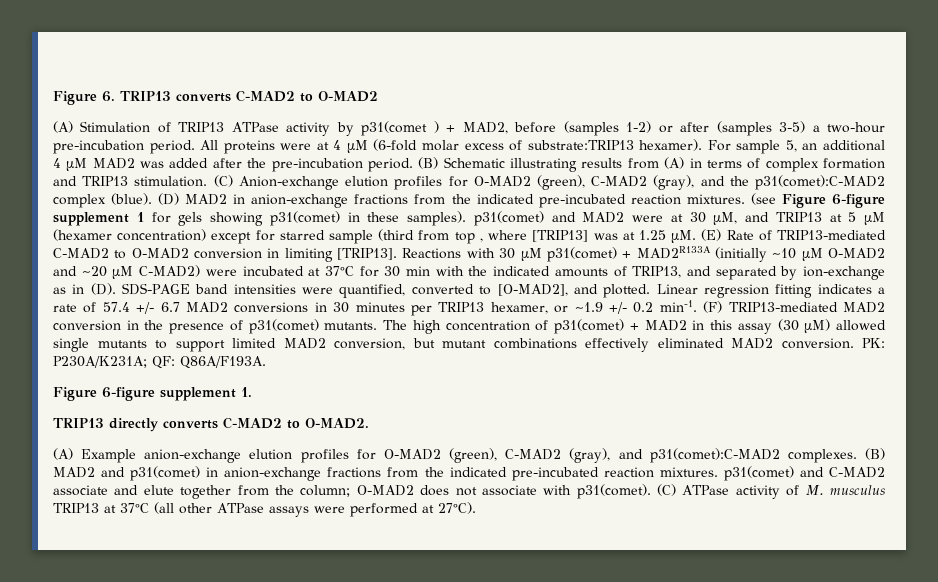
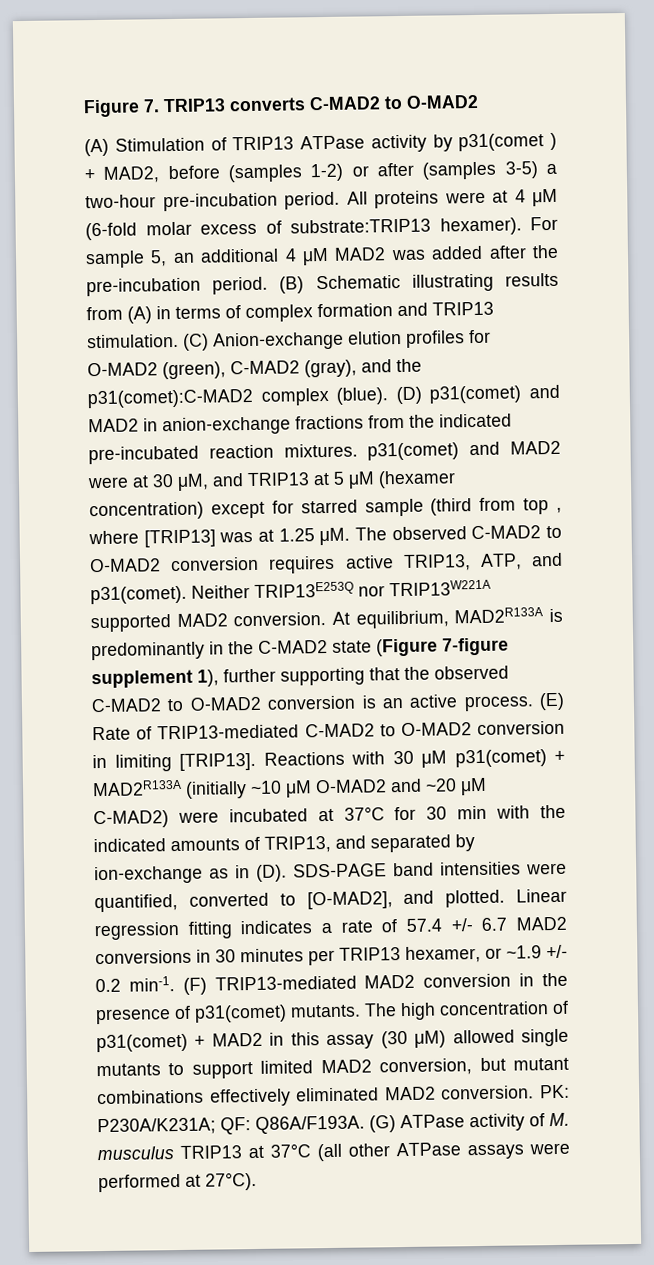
- Figure 6. TRIP13 converts C-MAD2 to O-MAD2
+ Figure 7. TRIP13 converts C-MAD2 to O-MAD2
- (D) MAD2 in anion-exchange fractions from the indicated pre-incubated reaction mixtures. (see Figure 6-figure supplement 1 for gels showing p31(comet) in these samples). p31(comet) and MAD2 were at 30 μM, and TRIP13 at 5 μM (hexamer concentration) except for starred sample (third from top , where [TRIP13] was at 1.25 μM.
+ (D) p31(comet) and MAD2 in anion-exchange fractions from the indicated pre-incubated reaction mixtures. p31(comet) and MAD2 were at 30 μM, and TRIP13 at 5 μM (hexamer concentration) except for starred sample (third from top , where [TRIP13] was at 1.25 μM.
+ The observed C-MAD2 to O-MAD2 conversion requires active TRIP13, ATP, and p31(comet). Neither TRIP13E253Q nor TRIP13W221A supported MAD2 conversion. At equilibrium, MAD2R133A is predominantly in the C-MAD2 state (Figure 7-figure supplement 1), further supporting that the observed C-MAD2 to O-MAD2 conversion is an active process.
- PK: P230A/K231A; QF: Q86A/F193A.
- Figure 6-figure supplement 1.
- TRIP13 directly converts C-MAD2 to O-MAD2.
- (A) Example anion-exchange elution profiles for O-MAD2 (green), C-MAD2 (gray), and p31(comet):C-MAD2 complexes. (B) MAD2 and p31(comet) in anion-exchange fractions from the indicated pre-incubated reaction mixtures. p31(comet) and C-MAD2 associate and elute together from the column; O-MAD2 does not associate with p31(comet). (C) ATPase activity of M. musculus TRIP13 at 37°C (all other ATPase assays were performed at 27°C).
+ PK: P230A/K231A; QF: Q86A/F193A. (G) ATPase activity of M. musculus TRIP13 at 37°C (all other ATPase assays were performed at 27°C).

